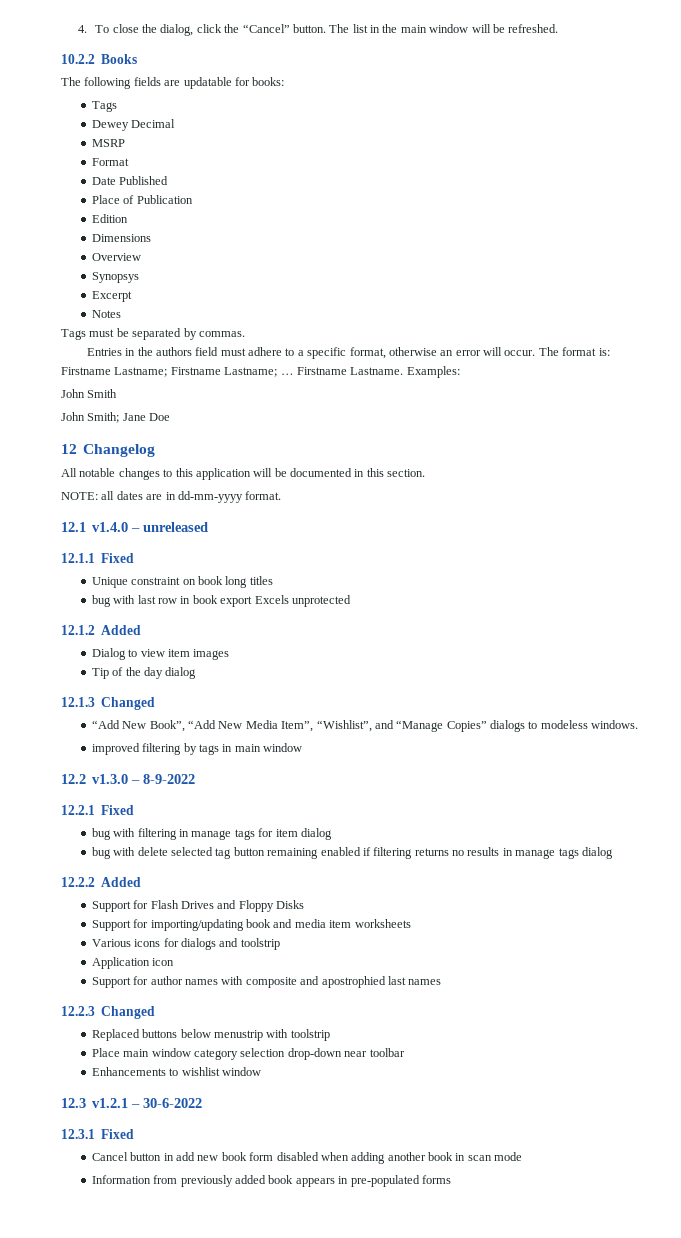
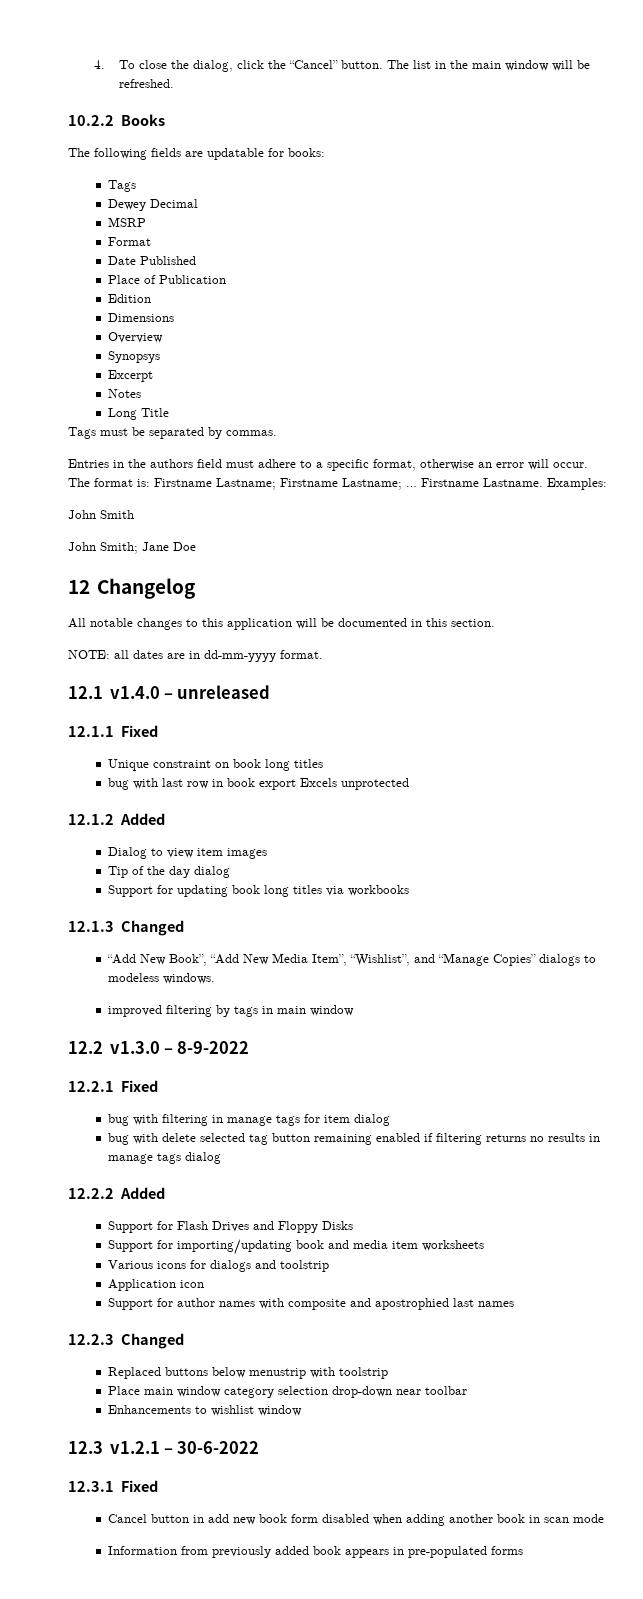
+ Long Title
+ Support for updating book long titles via workbooks

